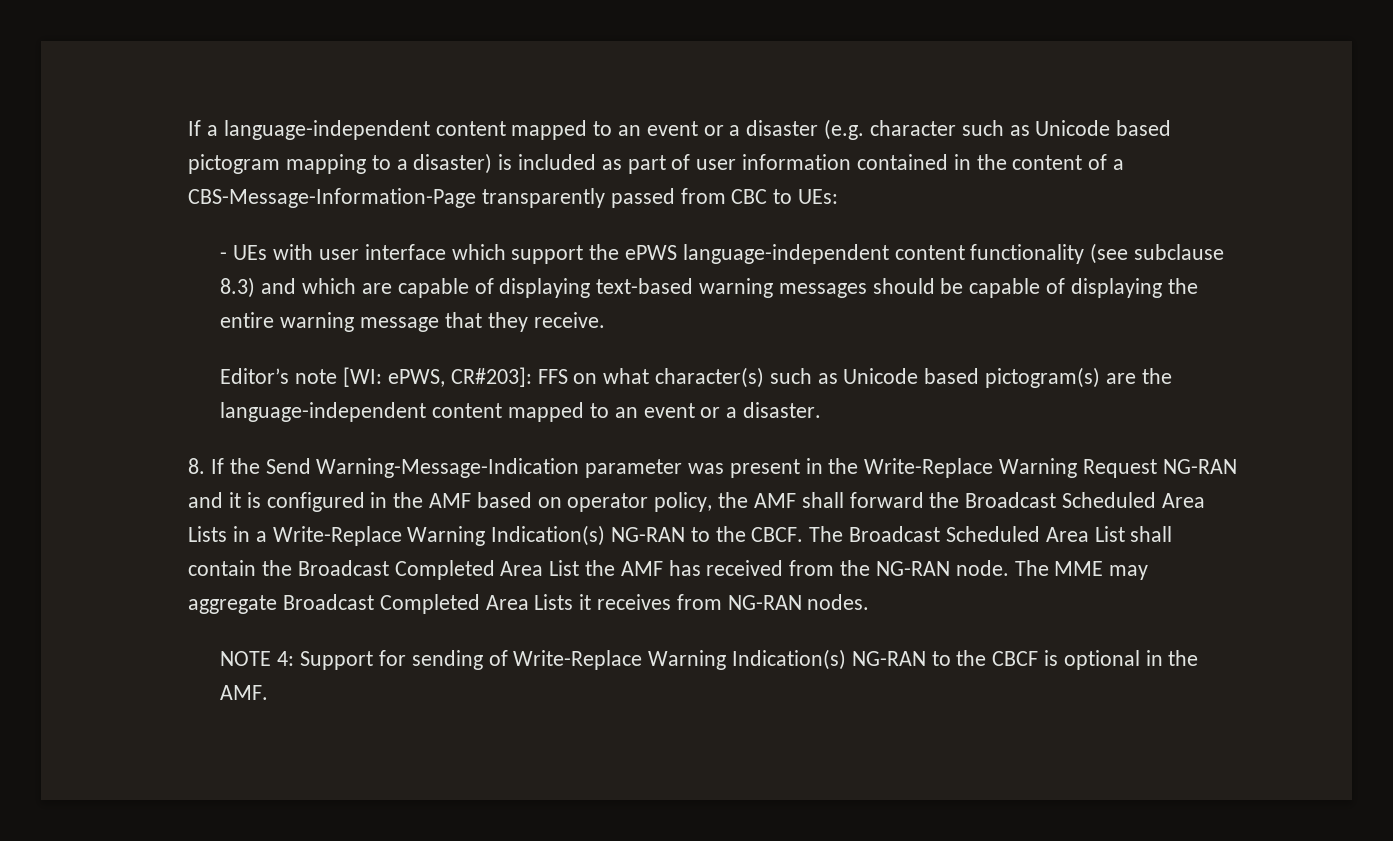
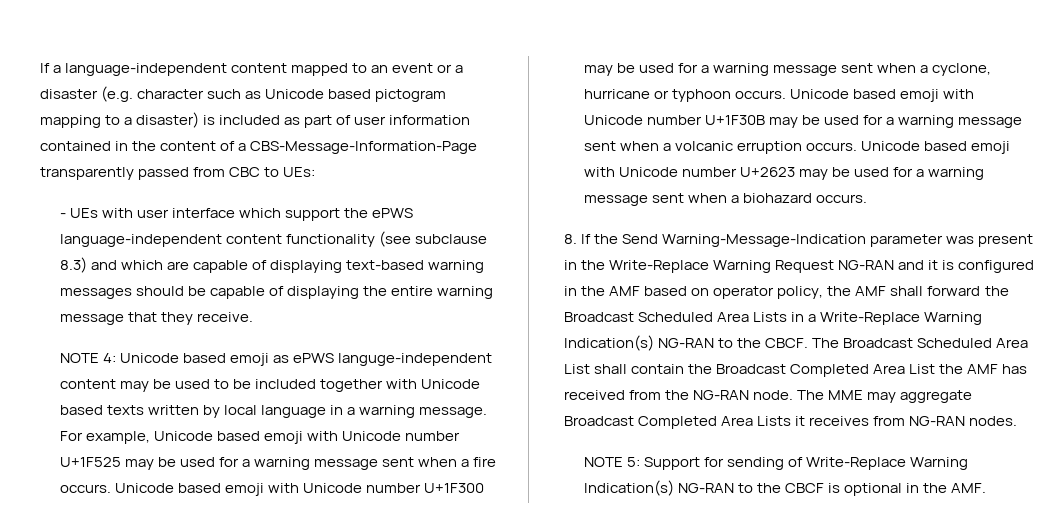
- Editor’s note [WI: ePWS, CR#203]: FFS on what character(s) such as Unicode based pictogram(s) are the language-independent content mapped to an event or a disaster.
+ NOTE 4: Unicode based emoji as ePWS languge-independent content may be used to be included together with Unicode based texts written by local language in a warning message. For example, Unicode based emoji with Unicode number U+1F525 may be used for a warning message sent when a fire occurs. Unicode based emoji with Unicode number U+1F300 may be used for a warning message sent when a cyclone, hurricane or typhoon occurs. Unicode based emoji with Unicode number U+1F30B may be used for a warning message sent when a volcanic erruption occurs. Unicode based emoji with Unicode number U+2623 may be used for a warning message sent when a biohazard occurs.
- NOTE 4: Support for sending of Write-Replace Warning Indication(s) NG-RAN to the CBCF is optional in the AMF.
+ NOTE 5: Support for sending of Write-Replace Warning Indication(s) NG-RAN to the CBCF is optional in the AMF.

